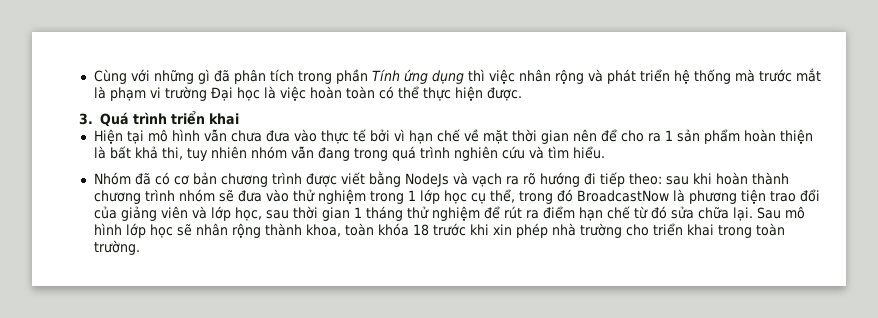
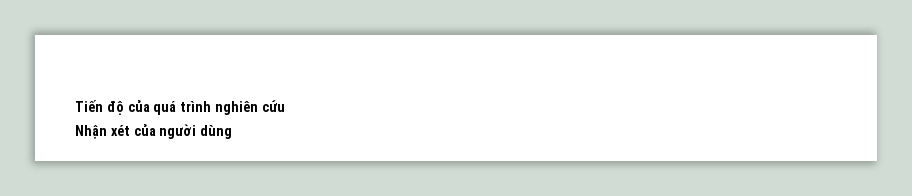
- Cùng với những gì đã phân tích trong phần Tính ứng dụng thì việc nhân rộng và phát triển hệ thống mà trước mắt là phạm vi trường Đại học là việc hoàn toàn có thể thực hiện được.
- 3. Quá trình triển khai
- Hiện tại mô hình vẫn chưa đưa vào thực tế bởi vì hạn chế về mặt thời gian nên để cho ra 1 sản phẩm hoàn thiện là bất khả thi, tuy nhiên nhóm vẫn đang trong quá trình nghiên cứu và tìm hiểu.
- Nhóm đã có cơ bản chương trình được viết bằng NodeJs và vạch ra rõ hướng đi tiếp theo: sau khi hoàn thành chương trình nhóm sẽ đưa vào thử nghiệm trong 1 lớp học cụ thể, trong đó BroadcastNow là phương tiện trao đổi của giảng viên và lớp học, sau thời gian 1 tháng thử nghiệm để rút ra điểm hạn chế từ đó sửa chữa lại. Sau mô hình lớp học sẽ nhân rộng thành khoa, toàn khóa 18 trước khi xin phép nhà trường cho triển khai trong toàn trường.
+ Tiến độ của quá trình nghiên cứu
+ Nhận xét của người dùng

